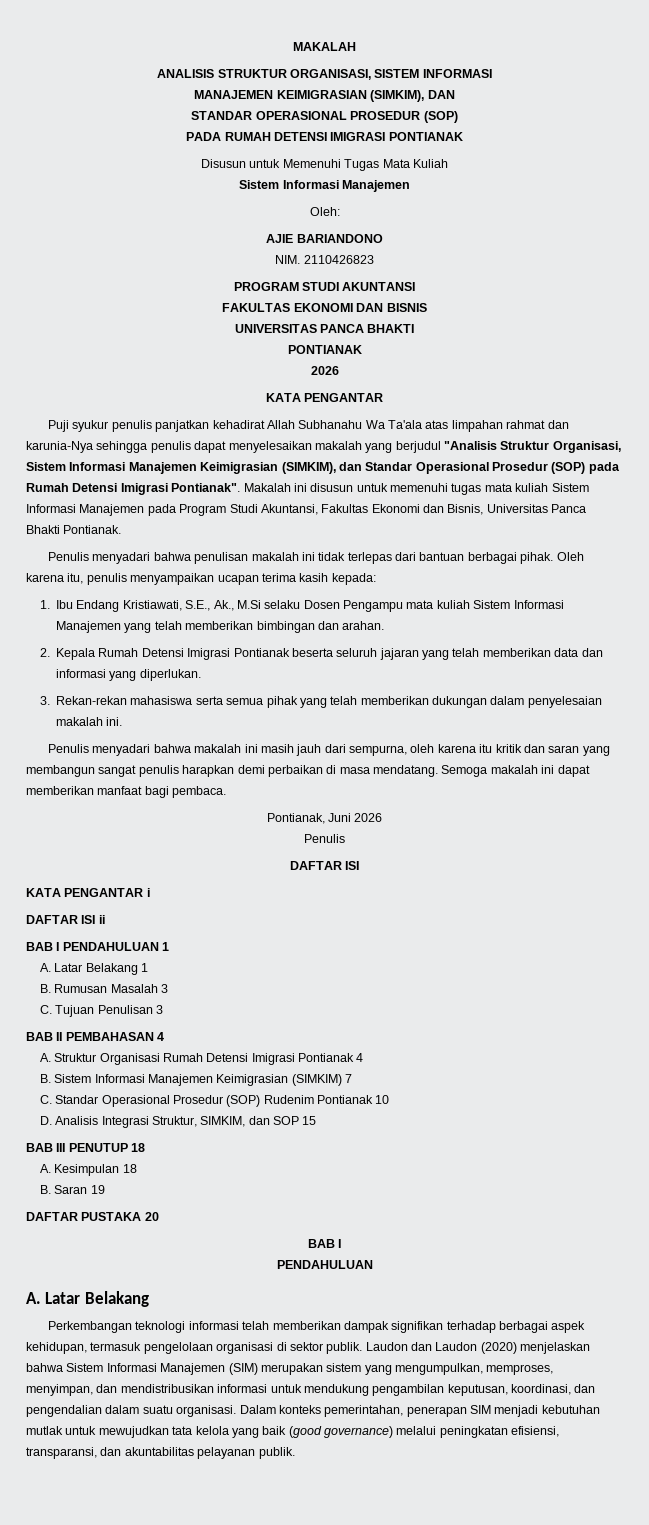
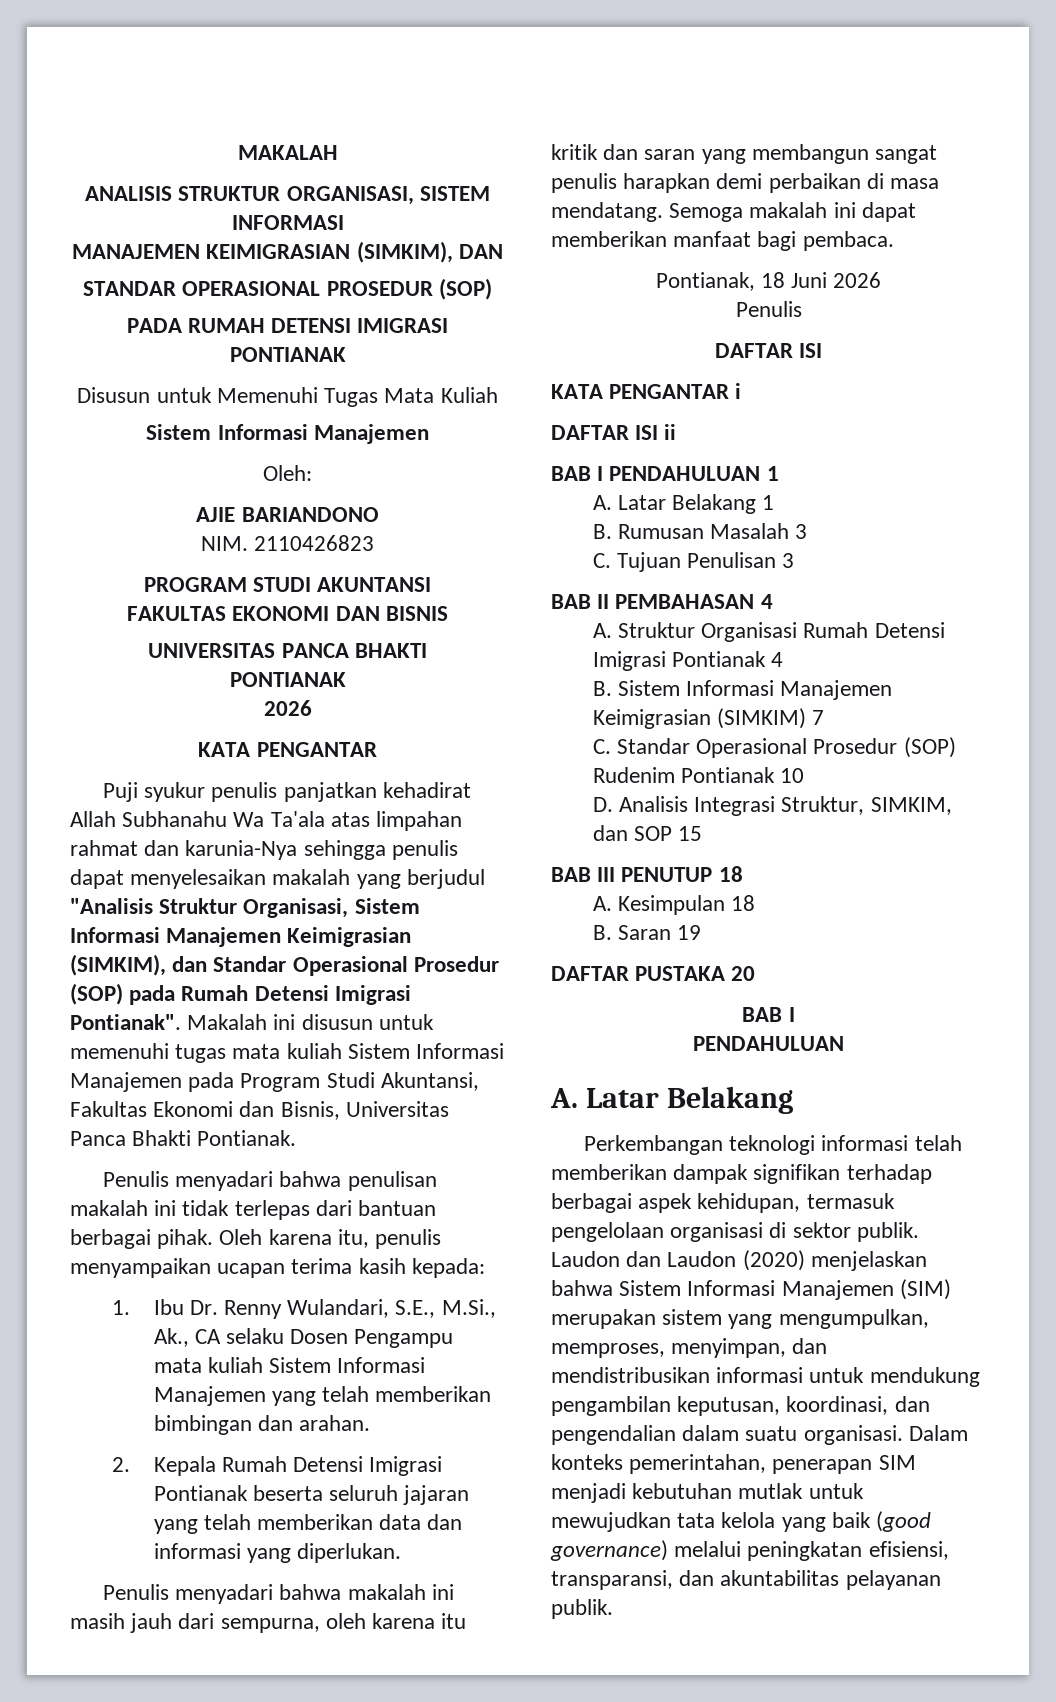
- 1. Ibu Endang Kristiawati, S.E., Ak., M.Si selaku Dosen Pengampu mata kuliah Sistem Informasi Manajemen yang telah memberikan bimbingan dan arahan.
+ 1. Ibu Dr. Renny Wulandari, S.E., M.Si., Ak., CA selaku Dosen Pengampu mata kuliah Sistem Informasi Manajemen yang telah memberikan bimbingan dan arahan.
- 3. Rekan-rekan mahasiswa serta semua pihak yang telah memberikan dukungan dalam penyelesaian makalah ini.
- Pontianak, Juni 2026
+ Pontianak, 18 Juni 2026

